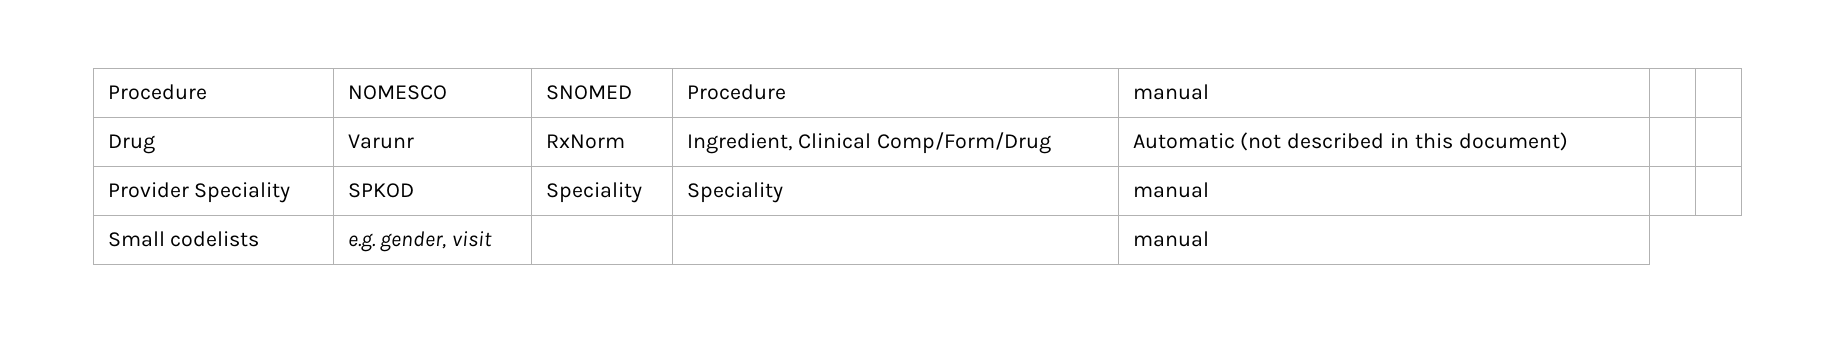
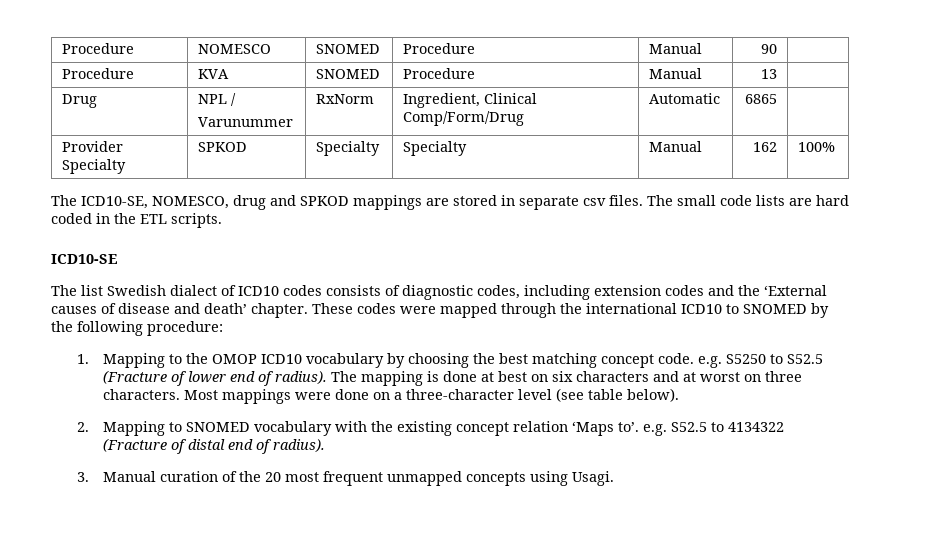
- Procedure | NOMESCO | SNOMED | Procedure | manual | |
- Drug | Varunr | RxNorm | Ingredient, Clinical Comp/Form/Drug | Automatic (not described in this document) | |
+ Procedure | NOMESCO | SNOMED | Procedure | Manual | 90 |
+ Procedure | KVA | SNOMED | Procedure | Manual | 13 |
+ Drug | NPL /
+ Varunummer | RxNorm | Ingredient, Clinical Comp/Form/Drug | Automatic | 6865 |
- Provider Speciality | SPKOD | Speciality | Speciality | manual | |
- Small codelists | e.g. gender, visit | | | manual
+ Provider Specialty | SPKOD | Specialty | Specialty | Manual | 162 | 100%
+ The ICD10-SE, NOMESCO, drug and SPKOD mappings are stored in separate csv files. The small code lists are hard coded in the ETL scripts.
+ ICD10-SE
+ The list Swedish dialect of ICD10 codes consists of diagnostic codes, including extension codes and the ‘External causes of disease and death’ chapter. These codes were mapped through the international ICD10 to SNOMED by the following procedure:
+ 1. Mapping to the OMOP ICD10 vocabulary by choosing the best matching concept code. e.g. S5250 to S52.5 (Fracture of lower end of radius). The mapping is done at best on six characters and at worst on three characters. Most mappings were done on a three-character level (see table below).
+ 2. Mapping to SNOMED vocabulary with the existing concept relation ‘Maps to’. e.g. S52.5 to 4134322 (Fracture of distal end of radius).
+ 3. Manual curation of the 20 most frequent unmapped concepts using Usagi.

